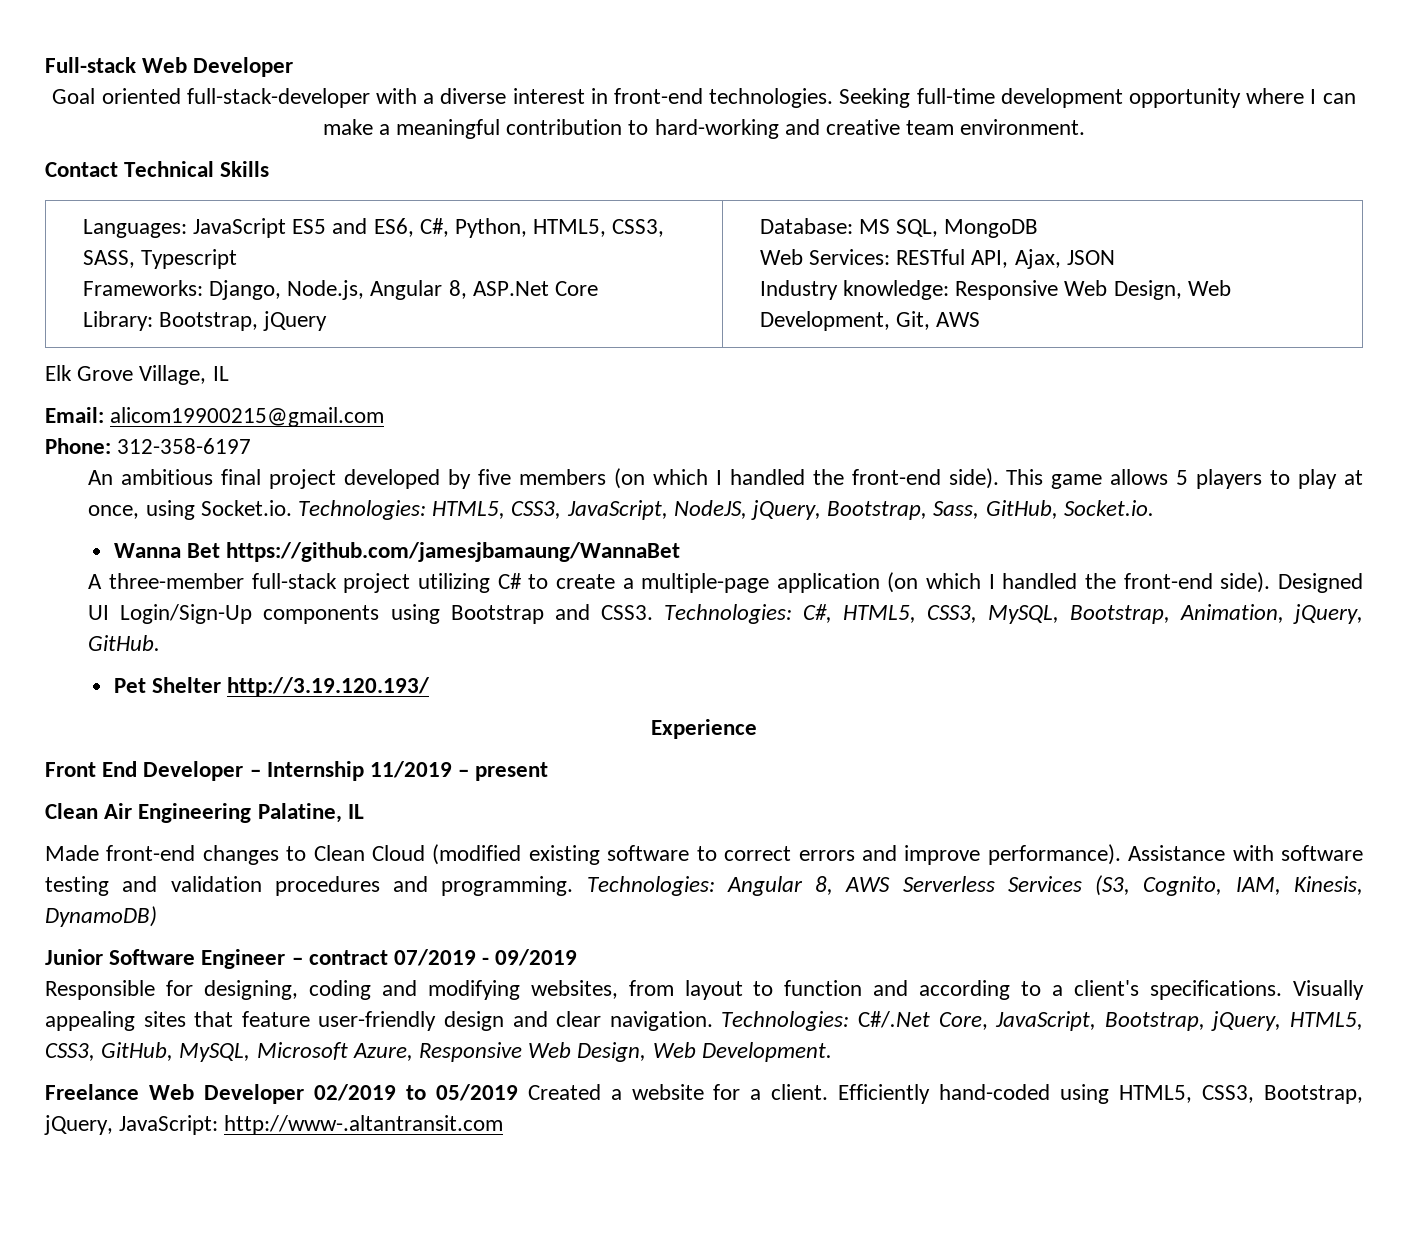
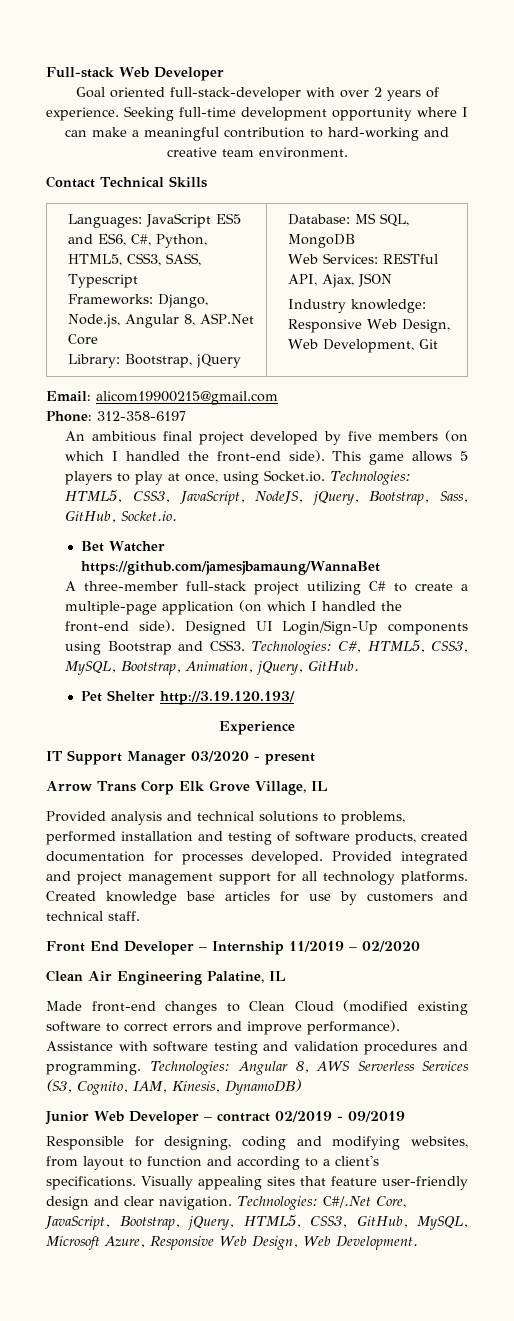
- Goal oriented full-stack-developer with a diverse interest in front-end technologies.
+ Goal oriented full-stack-developer with over 2 years of experience.
  Languages: JavaScript ES5 and ES6, C#, Python, HTML5, CSS3, SASS, Typescript
  Frameworks: Django, Node.js, Angular 8, ASP.Net Core
  Library: Bootstrap, jQuery | Database: MS SQL, MongoDB
  Web Services: RESTful API, Ajax, JSON
- Industry knowledge: Responsive Web Design, Web Development, Git, AWS
- Elk Grove Village, IL
+ Industry knowledge: Responsive Web Design, Web Development, Git
- Wanna Bet https://github.com/jamesjbamaung/WannaBet
+ Bet Watcher https://github.com/jamesjbamaung/WannaBet
+ IT Support Manager 03/2020 - present
+ Arrow Trans Corp Elk Grove Village, IL
+ Provided analysis and technical solutions to problems, performed installation and testing of software products, created documentation for processes developed. Provided integrated and project management support for all technology platforms. Created knowledge base articles for use by customers and technical staff.
- Front End Developer – Internship 11/2019 – present
+ Front End Developer – Internship 11/2019 – 02/2020
- Junior Software Engineer – contract 07/2019 - 09/2019
+ Junior Web Developer – contract 02/2019 - 09/2019
- Freelance Web Developer 02/2019 to 05/2019 Created a website for a client. Efficiently hand-coded using HTML5, CSS3, Bootstrap, jQuery, JavaScript: http://www-.altantransit.com

